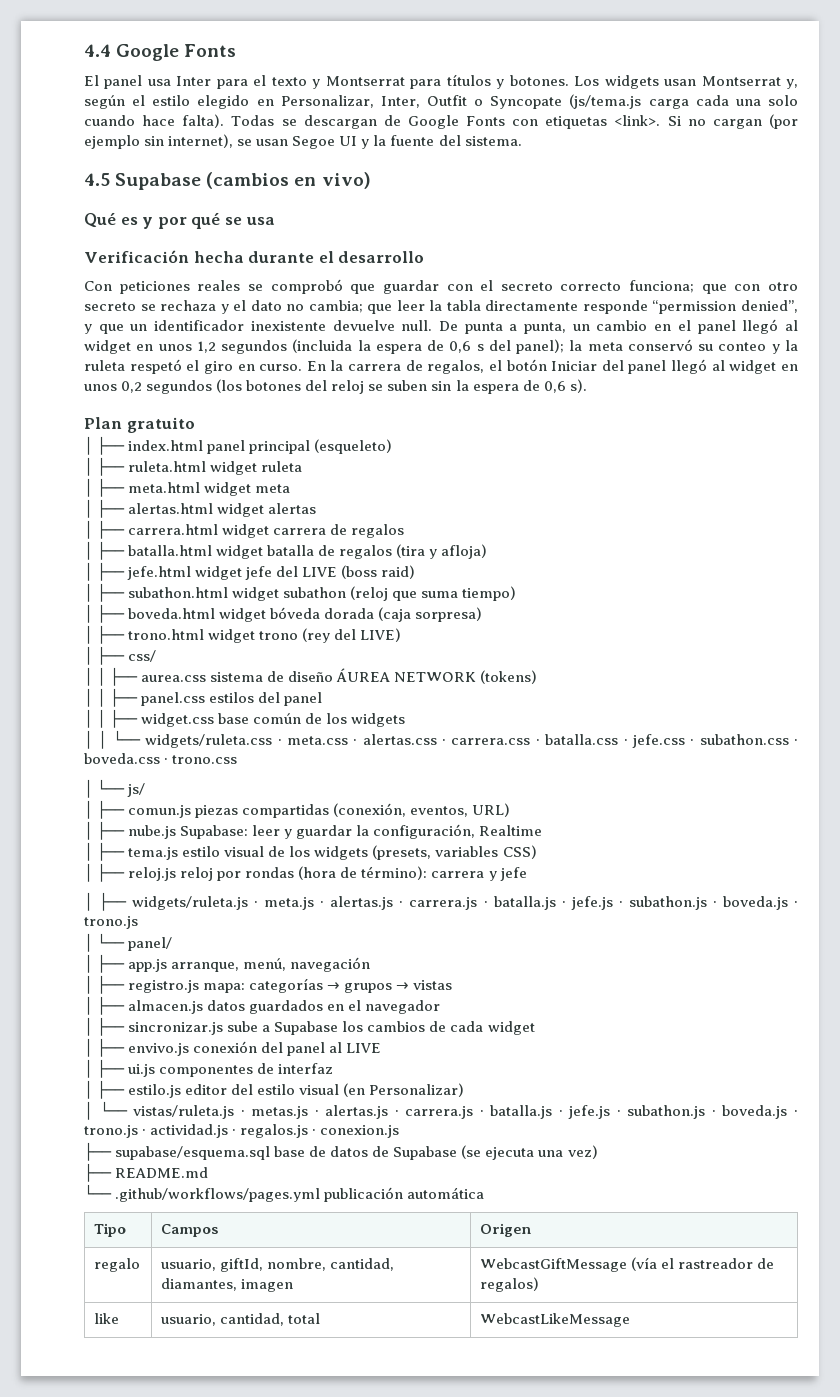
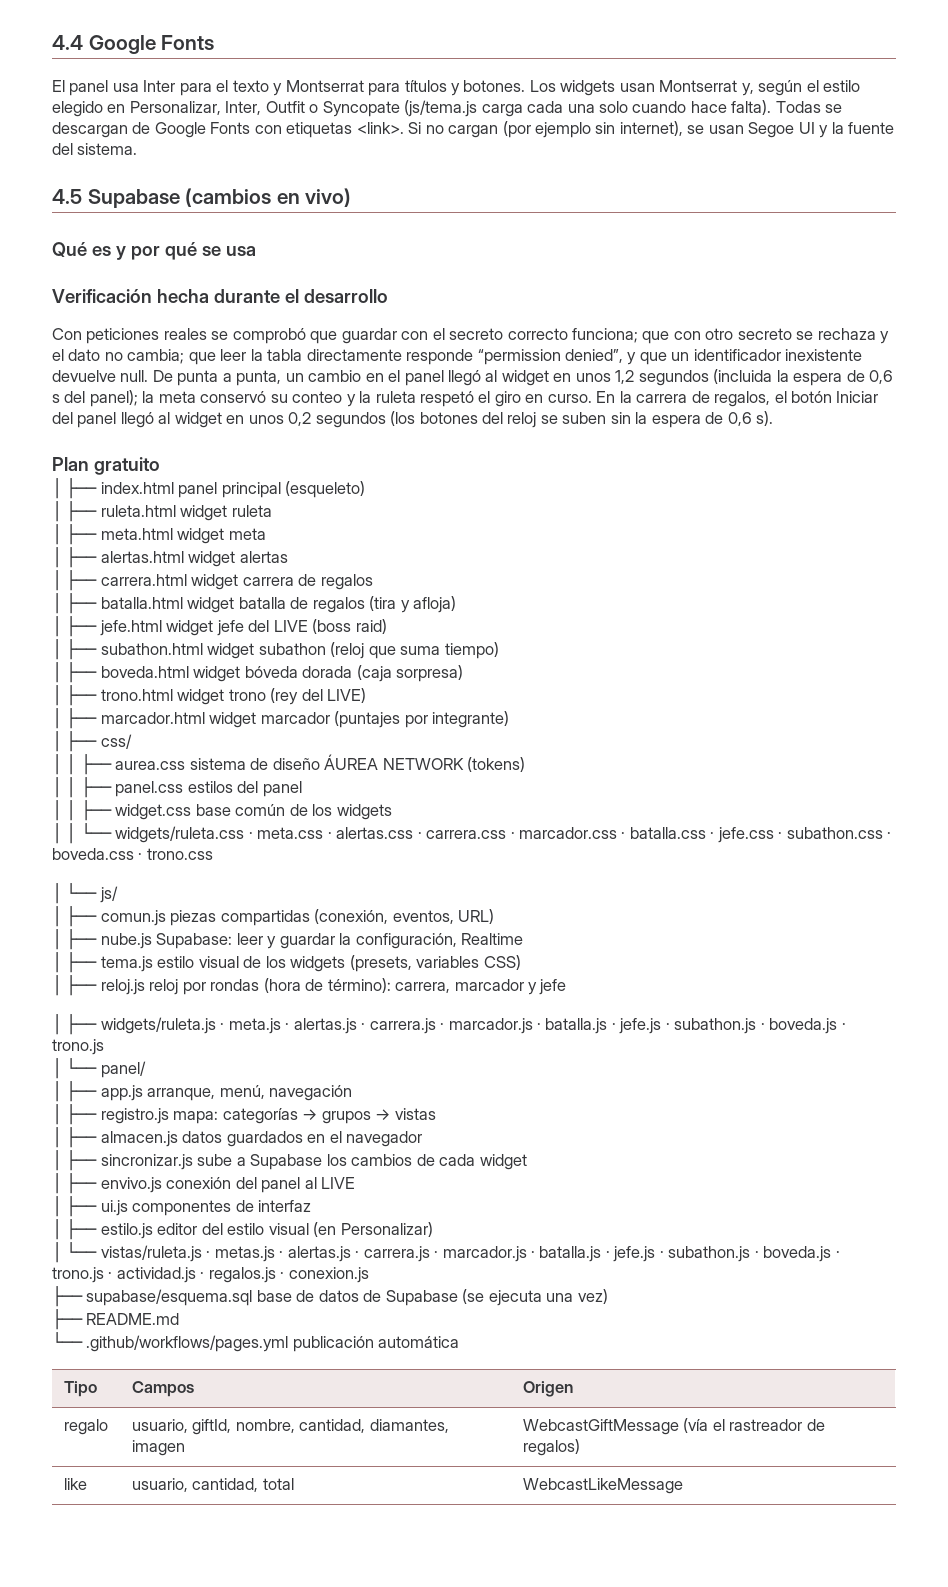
+ │ ├── marcador.html widget marcador (puntajes por integrante)
- │ │ └── widgets/ruleta.css · meta.css · alertas.css · carrera.css · batalla.css · jefe.css · subathon.css · boveda.css · trono.css
+ │ │ └── widgets/ruleta.css · meta.css · alertas.css · carrera.css · marcador.css · batalla.css · jefe.css · subathon.css · boveda.css · trono.css
- │ ├── reloj.js reloj por rondas (hora de término): carrera y jefe
+ │ ├── reloj.js reloj por rondas (hora de término): carrera, marcador y jefe
- │ ├── widgets/ruleta.js · meta.js · alertas.js · carrera.js · batalla.js · jefe.js · subathon.js · boveda.js · trono.js
+ │ ├── widgets/ruleta.js · meta.js · alertas.js · carrera.js · marcador.js · batalla.js · jefe.js · subathon.js · boveda.js · trono.js
- │ └── vistas/ruleta.js · metas.js · alertas.js · carrera.js · batalla.js · jefe.js · subathon.js · boveda.js · trono.js · actividad.js · regalos.js · conexion.js
+ │ └── vistas/ruleta.js · metas.js · alertas.js · carrera.js · marcador.js · batalla.js · jefe.js · subathon.js · boveda.js · trono.js · actividad.js · regalos.js · conexion.js

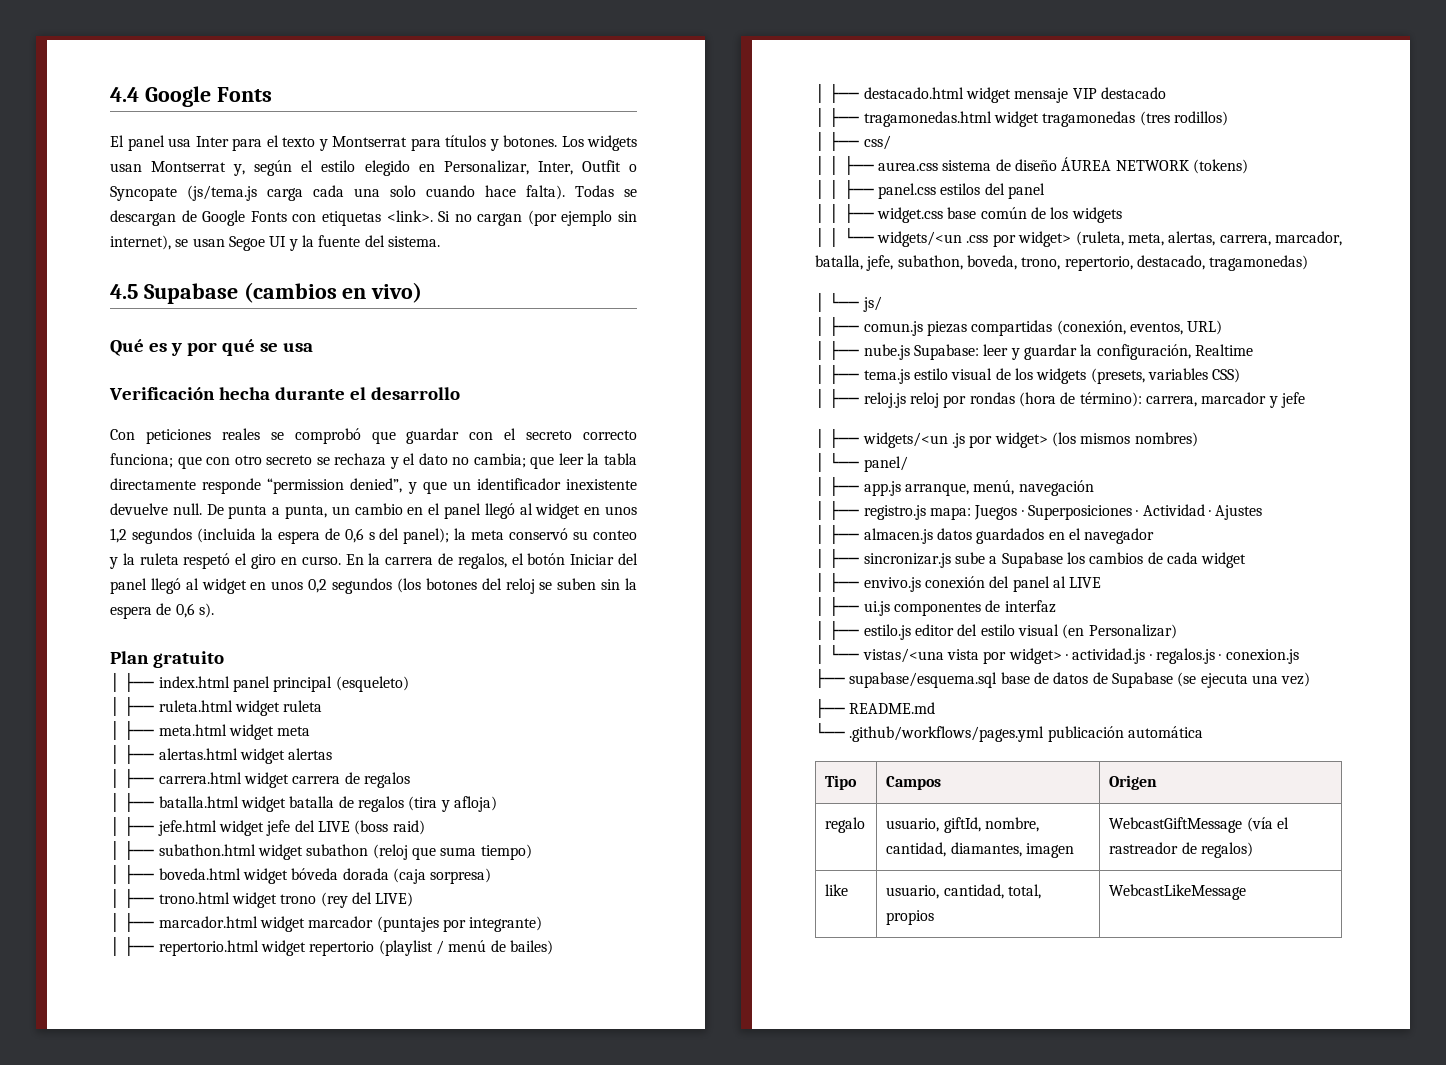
+ │ ├── repertorio.html widget repertorio (playlist / menú de bailes)
+ │ ├── destacado.html widget mensaje VIP destacado
+ │ ├── tragamonedas.html widget tragamonedas (tres rodillos)
- │ │ └── widgets/ruleta.css · meta.css · alertas.css · carrera.css · marcador.css · batalla.css · jefe.css · subathon.css · boveda.css · trono.css
+ │ │ └── widgets/<un .css por widget> (ruleta, meta, alertas, carrera, marcador, batalla, jefe, subathon, boveda, trono, repertorio, destacado, tragamonedas)
- │ ├── widgets/ruleta.js · meta.js · alertas.js · carrera.js · marcador.js · batalla.js · jefe.js · subathon.js · boveda.js · trono.js
+ │ ├── widgets/<un .js por widget> (los mismos nombres)
- │ ├── registro.js mapa: categorías → grupos → vistas
+ │ ├── registro.js mapa: Juegos · Superposiciones · Actividad · Ajustes
- │ └── vistas/ruleta.js · metas.js · alertas.js · carrera.js · marcador.js · batalla.js · jefe.js · subathon.js · boveda.js · trono.js · actividad.js · regalos.js · conexion.js
+ │ └── vistas/<una vista por widget> · actividad.js · regalos.js · conexion.js
- like | usuario, cantidad, total | WebcastLikeMessage
+ like | usuario, cantidad, total, propios | WebcastLikeMessage

